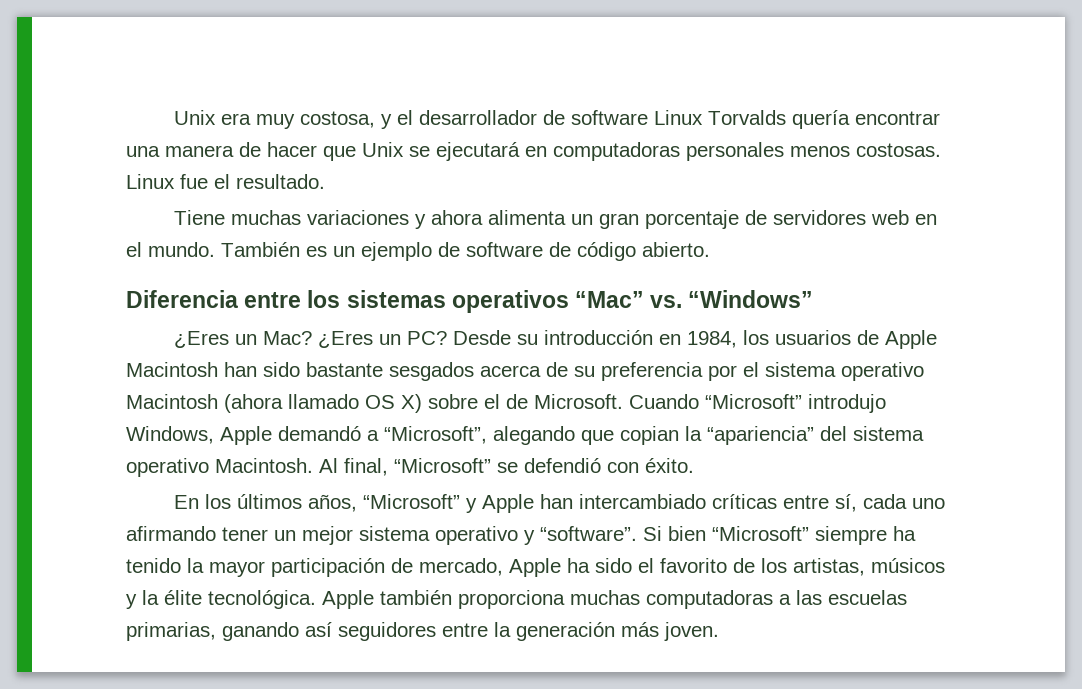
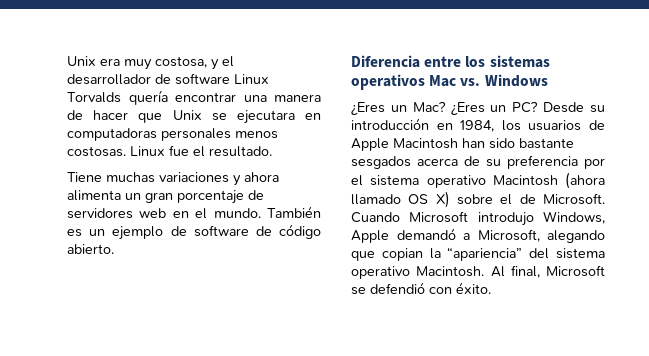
- Unix era muy costosa, y el desarrollador de software Linux Torvalds quería encontrar una manera de hacer que Unix se ejecutará en computadoras personales menos costosas.
+ Unix era muy costosa, y el desarrollador de software Linux Torvalds quería encontrar una manera de hacer que Unix se ejecutara en computadoras personales menos costosas.
- Diferencia entre los sistemas operativos “Mac” vs. “Windows”
+ Diferencia entre los sistemas operativos Mac vs. Windows
- Cuando “Microsoft” introdujo Windows, Apple demandó a “Microsoft”, alegando que copian la “apariencia” del sistema operativo Macintosh.
+ Cuando Microsoft introdujo Windows, Apple demandó a Microsoft, alegando que copian la “apariencia” del sistema operativo Macintosh.
- Al final, “Microsoft” se defendió con éxito.
+ Al final, Microsoft se defendió con éxito.
- En los últimos años, “Microsoft” y Apple han intercambiado críticas entre sí, cada uno afirmando tener un mejor sistema operativo y “software”. Si bien “Microsoft” siempre ha tenido la mayor participación de mercado, Apple ha sido el favorito de los artistas, músicos y la élite tecnológica. Apple también proporciona muchas computadoras a las escuelas primarias, ganando así seguidores entre la generación más joven.

